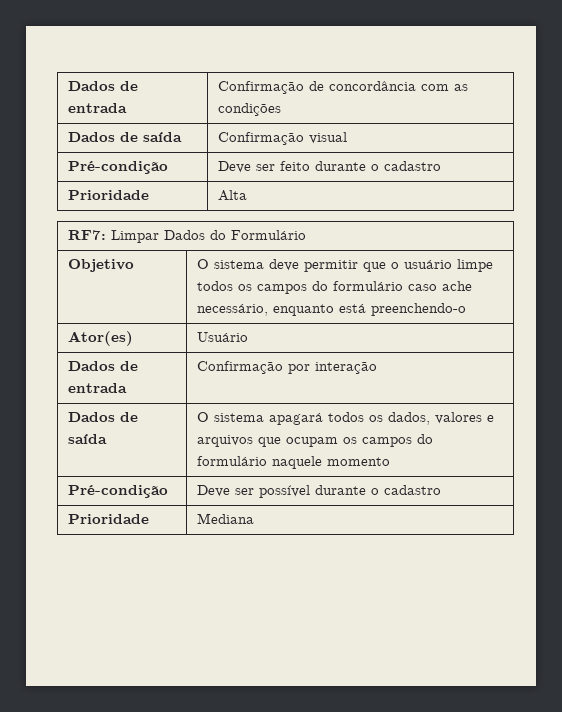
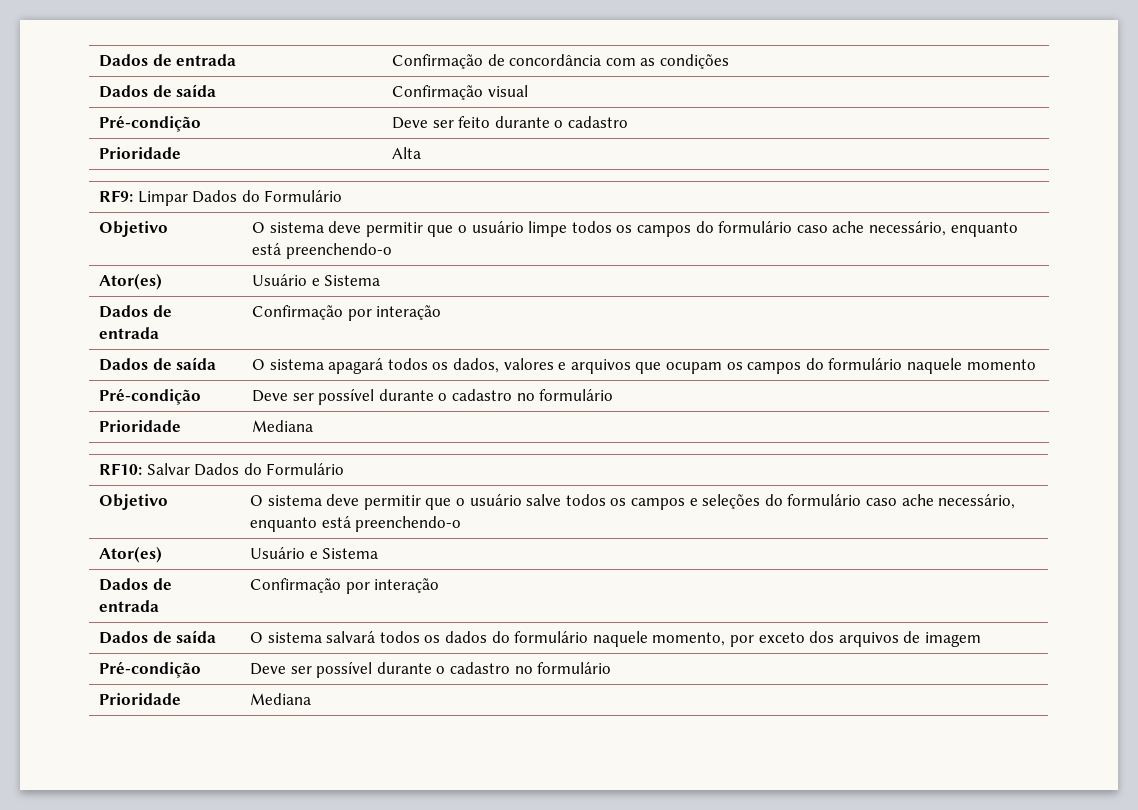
- RF7: Limpar Dados do Formulário
+ RF9: Limpar Dados do Formulário
  Objetivo | O sistema deve permitir que o usuário limpe todos os campos do formulário caso ache necessário, enquanto está preenchendo-o
- Ator(es) | Usuário
+ Ator(es) | Usuário e Sistema
  Dados de saída | O sistema apagará todos os dados, valores e arquivos que ocupam os campos do formulário naquele momento
- Pré-condição | Deve ser possível durante o cadastro
+ Pré-condição | Deve ser possível durante o cadastro no formulário
+ Prioridade | Mediana
+ RF10: Salvar Dados do Formulário
+ Objetivo | O sistema deve permitir que o usuário salve todos os campos e seleções do formulário caso ache necessário, enquanto está preenchendo-o
+ Ator(es) | Usuário e Sistema
+ Dados de entrada | Confirmação por interação
+ Dados de saída | O sistema salvará todos os dados do formulário naquele momento, por exceto dos arquivos de imagem
+ Pré-condição | Deve ser possível durante o cadastro no formulário

